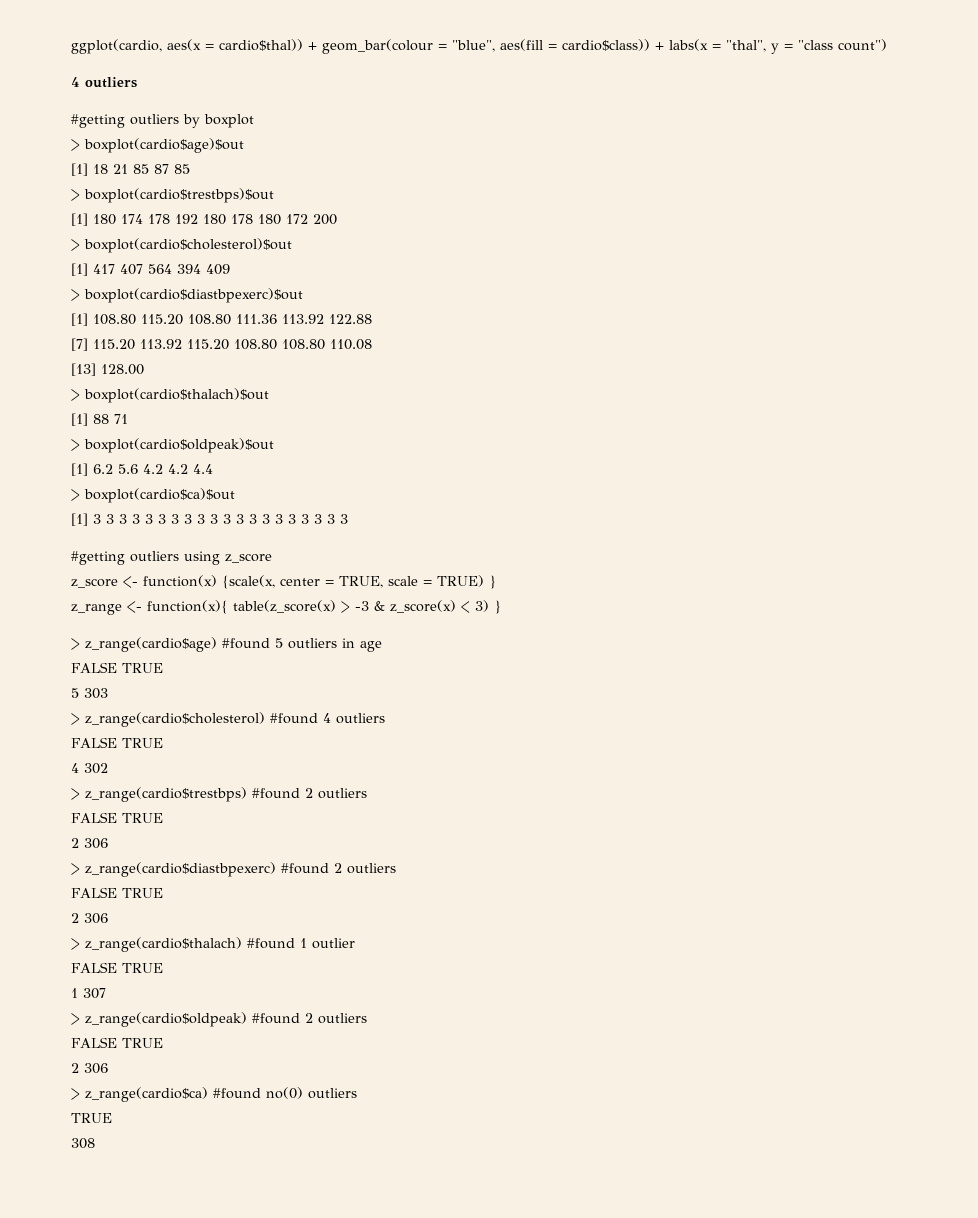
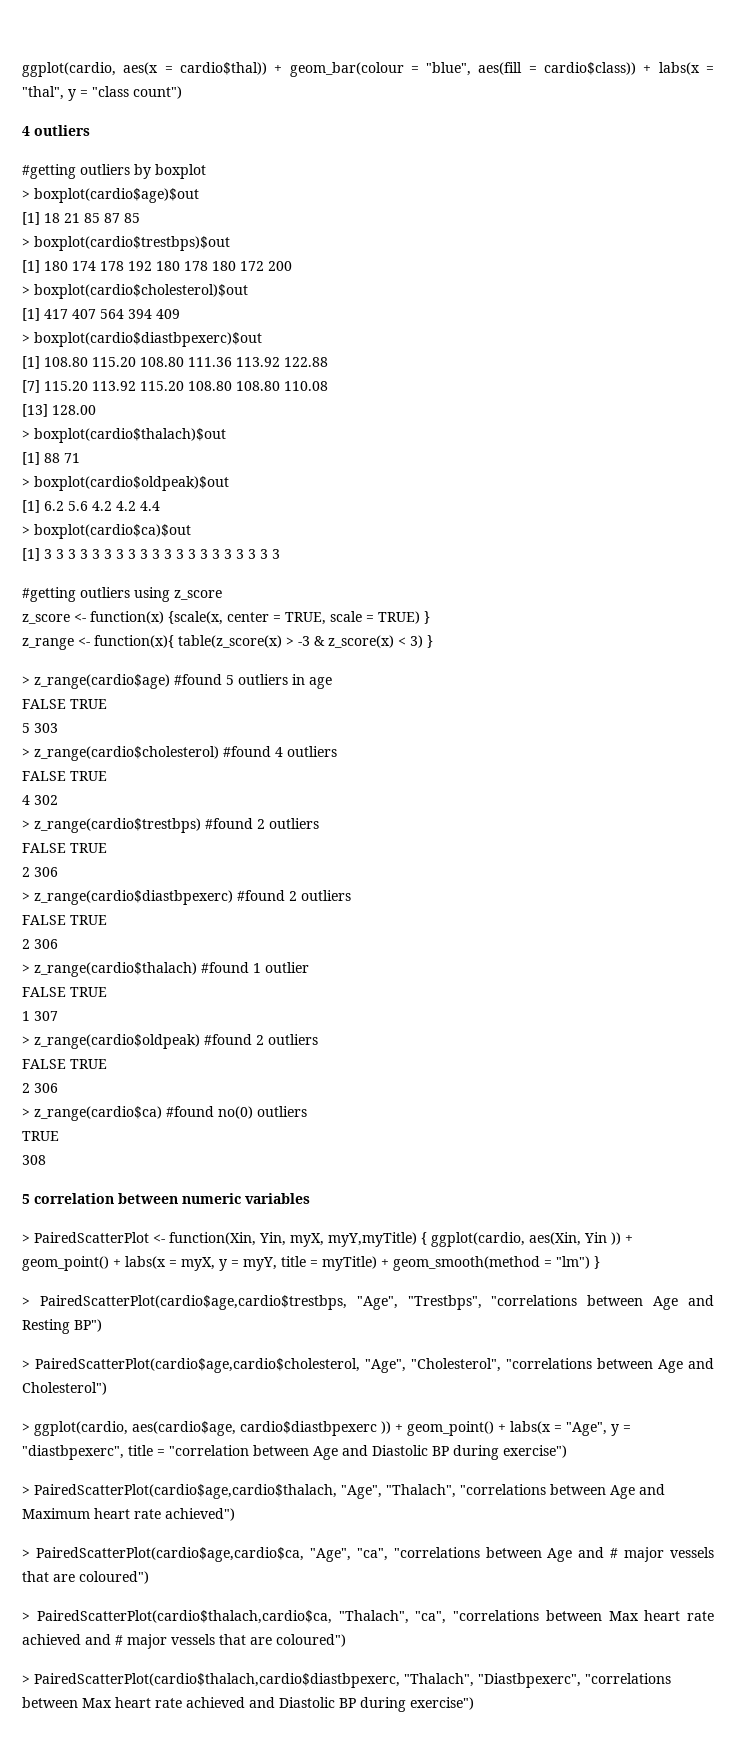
+ 5 correlation between numeric variables
+ > PairedScatterPlot <- function(Xin, Yin, myX, myY,myTitle) { ggplot(cardio, aes(Xin, Yin )) + geom_point() + labs(x = myX, y = myY, title = myTitle) + geom_smooth(method = "lm") }
+ > PairedScatterPlot(cardio$age,cardio$trestbps, "Age", "Trestbps", "correlations between Age and Resting BP")
+ > PairedScatterPlot(cardio$age,cardio$cholesterol, "Age", "Cholesterol", "correlations between Age and Cholesterol")
+ > ggplot(cardio, aes(cardio$age, cardio$diastbpexerc )) + geom_point() + labs(x = "Age", y = "diastbpexerc", title = "correlation between Age and Diastolic BP during exercise")
+ > PairedScatterPlot(cardio$age,cardio$thalach, "Age", "Thalach", "correlations between Age and Maximum heart rate achieved")
+ > PairedScatterPlot(cardio$age,cardio$ca, "Age", "ca", "correlations between Age and # major vessels that are coloured")
+ > PairedScatterPlot(cardio$thalach,cardio$ca, "Thalach", "ca", "correlations between Max heart rate achieved and # major vessels that are coloured")
+ > PairedScatterPlot(cardio$thalach,cardio$diastbpexerc, "Thalach", "Diastbpexerc", "correlations between Max heart rate achieved and Diastolic BP during exercise")

